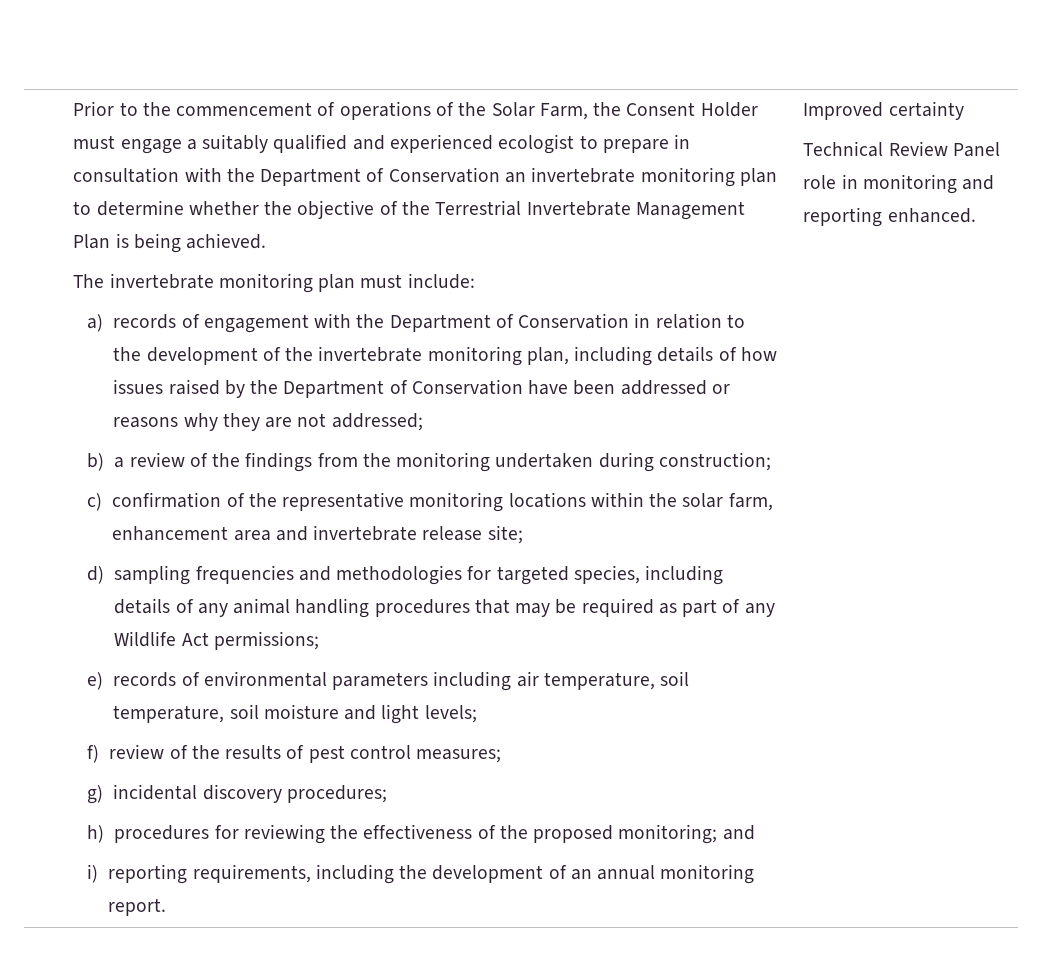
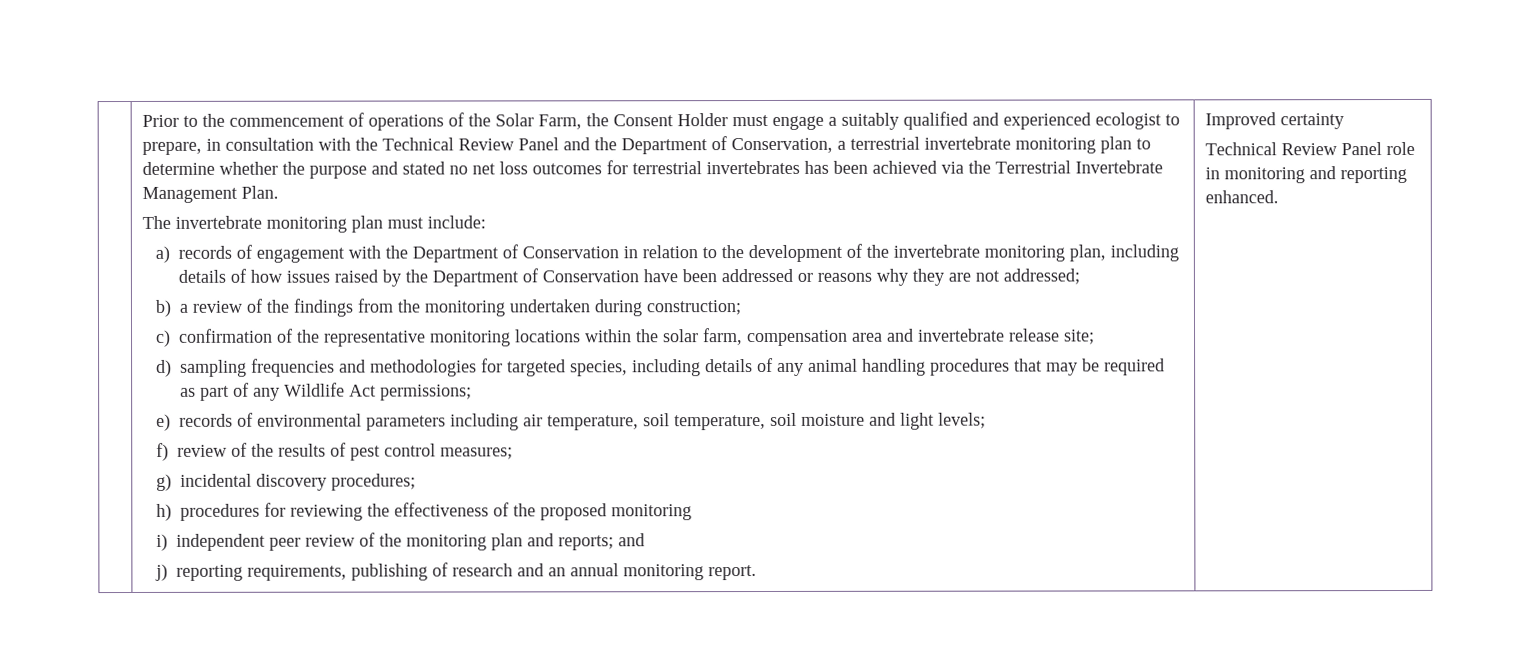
- Prior to the commencement of operations of the Solar Farm, the Consent Holder must engage a suitably qualified and experienced ecologist to prepare in consultation with the Department of Conservation an invertebrate monitoring plan to determine whether the objective of the Terrestrial Invertebrate Management Plan is being achieved.
+ Prior to the commencement of operations of the Solar Farm, the Consent Holder must engage a suitably qualified and experienced ecologist to prepare, in consultation with the Technical Review Panel and the Department of Conservation, a terrestrial invertebrate monitoring plan to determine whether the purpose and stated no net loss outcomes for terrestrial invertebrates has been achieved via the Terrestrial Invertebrate Management Plan.
- c) confirmation of the representative monitoring locations within the solar farm, enhancement area and invertebrate release site;
+ c) confirmation of the representative monitoring locations within the solar farm, compensation area and invertebrate release site;
- h) procedures for reviewing the effectiveness of the proposed monitoring; and
+ h) procedures for reviewing the effectiveness of the proposed monitoring
+ i) independent peer review of the monitoring plan and reports; and
- i) reporting requirements, including the development of an annual monitoring report.
+ j) reporting requirements, publishing of research and an annual monitoring report.

